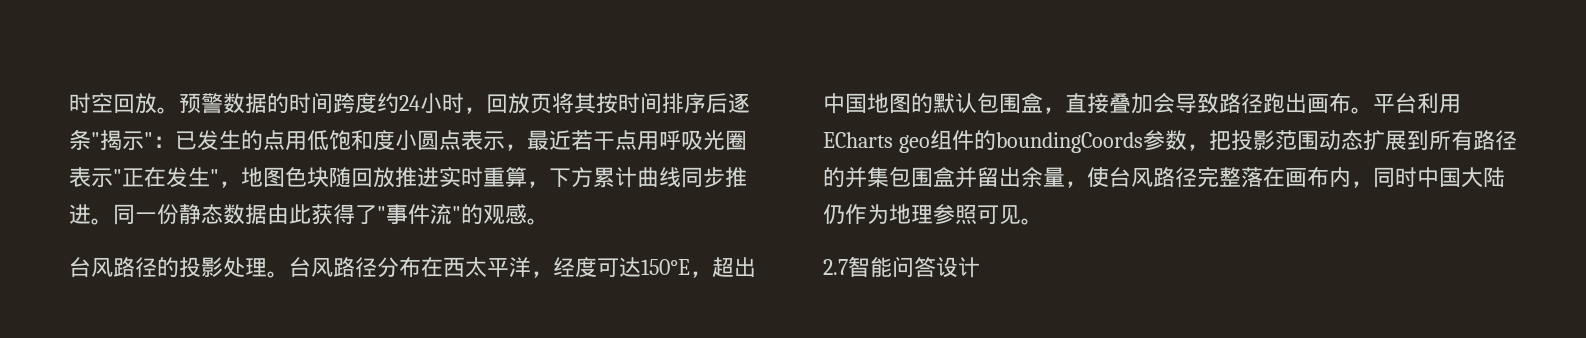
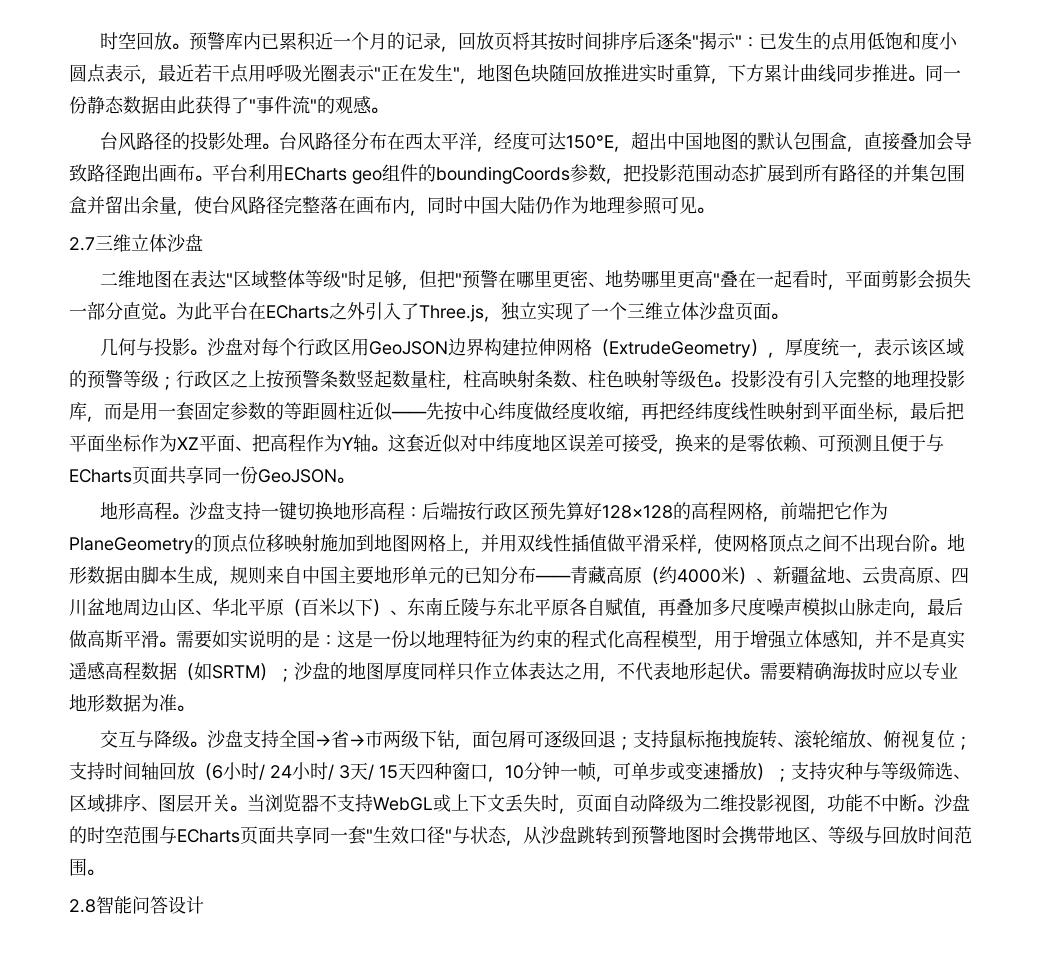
- 预警数据的时间跨度约24小时，回放页将其按时间排序后逐条"揭示"：已发生的点用低饱和度小圆点表示，最近若干点用呼吸光圈表示"正在发生"，地图色块随回放推进实时重算，下方累计曲线同步推进。
+ 预警库内已累积近一个月的记录，回放页将其按时间排序后逐条"揭示"：已发生的点用低饱和度小圆点表示，最近若干点用呼吸光圈表示"正在发生"，地图色块随回放推进实时重算，下方累计曲线同步推进。
- 2.7智能问答设计
+ 2.7三维立体沙盘
+ 二维地图在表达"区域整体等级"时足够，但把"预警在哪里更密、地势哪里更高"叠在一起看时，平面剪影会损失一部分直觉。为此平台在ECharts之外引入了Three.js，独立实现了一个三维立体沙盘页面。
+ 几何与投影。沙盘对每个行政区用GeoJSON边界构建拉伸网格（ExtrudeGeometry），厚度统一，表示该区域的预警等级；行政区之上按预警条数竖起数量柱，柱高映射条数、柱色映射等级色。投影没有引入完整的地理投影库，而是用一套固定参数的等距圆柱近似——先按中心纬度做经度收缩，再把经纬度线性映射到平面坐标，最后把平面坐标作为XZ平面、把高程作为Y轴。这套近似对中纬度地区误差可接受，换来的是零依赖、可预测且便于与ECharts页面共享同一份GeoJSON。
+ 地形高程。沙盘支持一键切换地形高程：后端按行政区预先算好128×128的高程网格，前端把它作为PlaneGeometry的顶点位移映射施加到地图网格上，并用双线性插值做平滑采样，使网格顶点之间不出现台阶。地形数据由脚本生成，规则来自中国主要地形单元的已知分布——青藏高原（约4000米）、新疆盆地、云贵高原、四川盆地周边山区、华北平原（百米以下）、东南丘陵与东北平原各自赋值，再叠加多尺度噪声模拟山脉走向，最后做高斯平滑。需要如实说明的是：这是一份以地理特征为约束的程式化高程模型，用于增强立体感知，并不是真实遥感高程数据（如SRTM）；沙盘的地图厚度同样只作立体表达之用，不代表地形起伏。需要精确海拔时应以专业地形数据为准。
+ 交互与降级。沙盘支持全国→省→市两级下钻，面包屑可逐级回退；支持鼠标拖拽旋转、滚轮缩放、俯视复位；支持时间轴回放（6小时/ 24小时/ 3天/ 15天四种窗口，10分钟一帧，可单步或变速播放）；支持灾种与等级筛选、区域排序、图层开关。当浏览器不支持WebGL或上下文丢失时，页面自动降级为二维投影视图，功能不中断。沙盘的时空范围与ECharts页面共享同一套"生效口径"与状态，从沙盘跳转到预警地图时会携带地区、等级与回放时间范围。
+ 2.8智能问答设计

